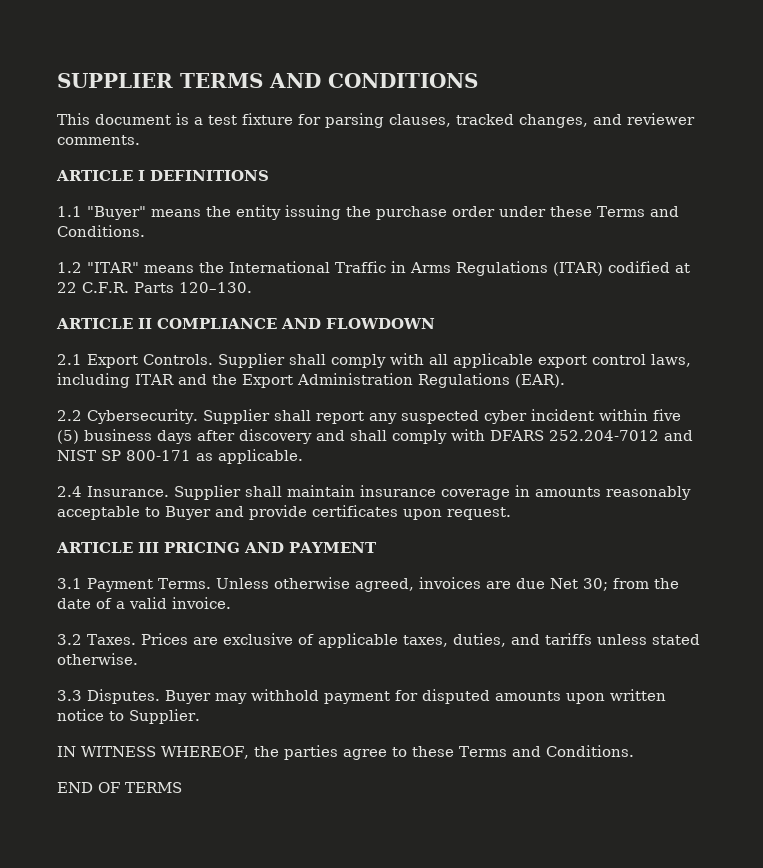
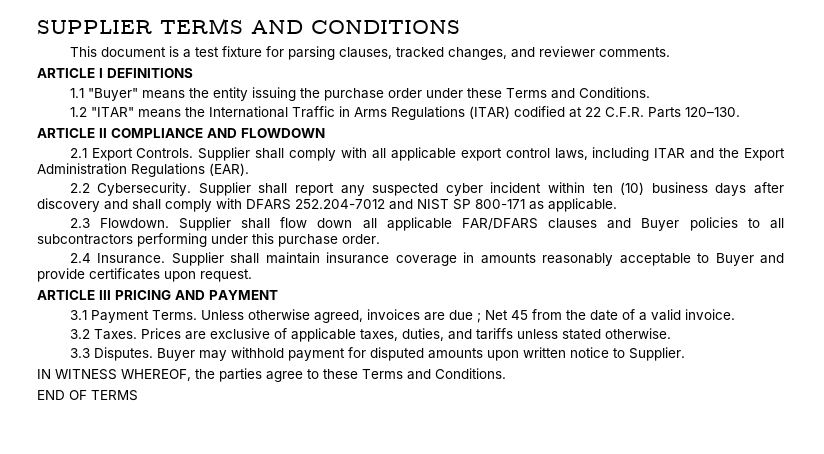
- Supplier shall report any suspected cyber incident within five (5) business days after discovery and shall comply with DFARS 252.204-7012 and NIST SP 800-171 as applicable.
+ Supplier shall report any suspected cyber incident within ten (10) business days after discovery and shall comply with DFARS 252.204-7012 and NIST SP 800-171 as applicable.
+ 2.3 Flowdown. Supplier shall flow down all applicable FAR/DFARS clauses and Buyer policies to all subcontractors performing under this purchase order.
- Unless otherwise agreed, invoices are due Net 30; from the date of a valid invoice.
+ Unless otherwise agreed, invoices are due ; Net 45 from the date of a valid invoice.

